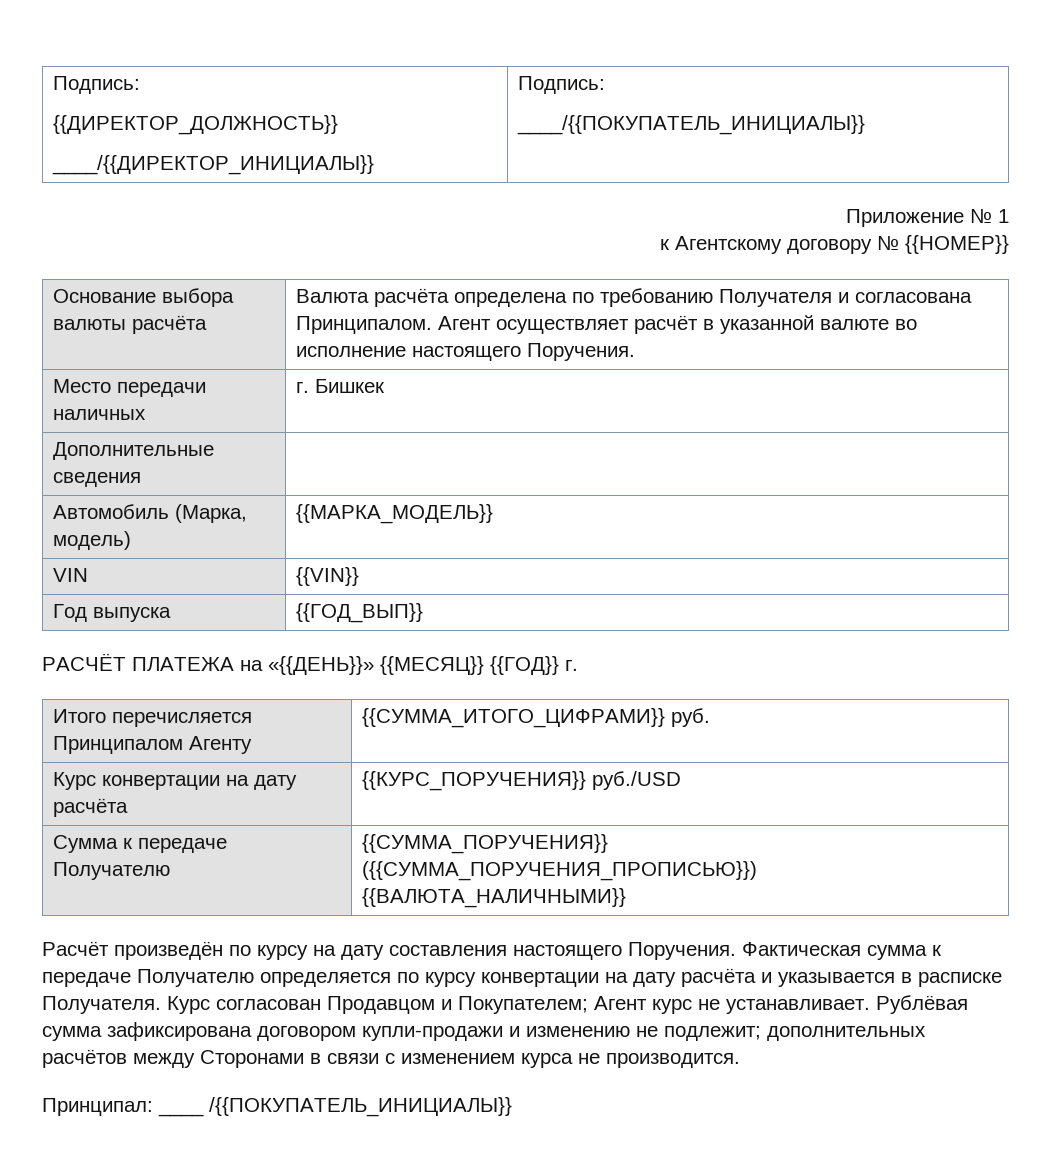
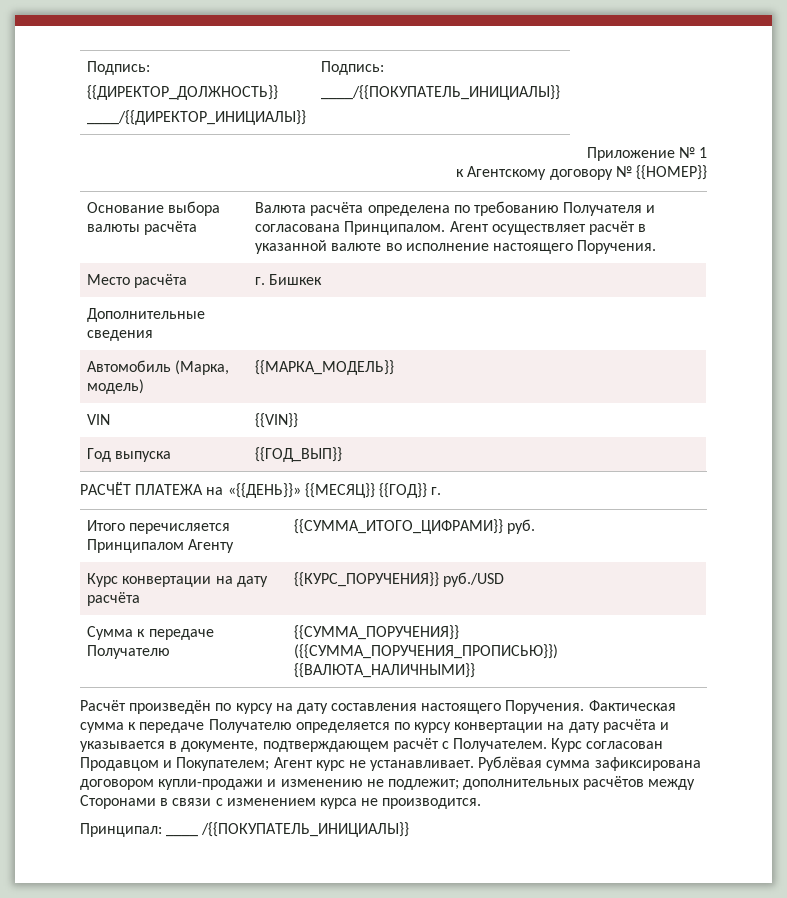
- Место передачи наличных | г. Бишкек
+ Место расчёта | г. Бишкек
- Фактическая сумма к передаче Получателю определяется по курсу конвертации на дату расчёта и указывается в расписке Получателя.
+ Фактическая сумма к передаче Получателю определяется по курсу конвертации на дату расчёта и указывается в документе, подтверждающем расчёт с Получателем.

